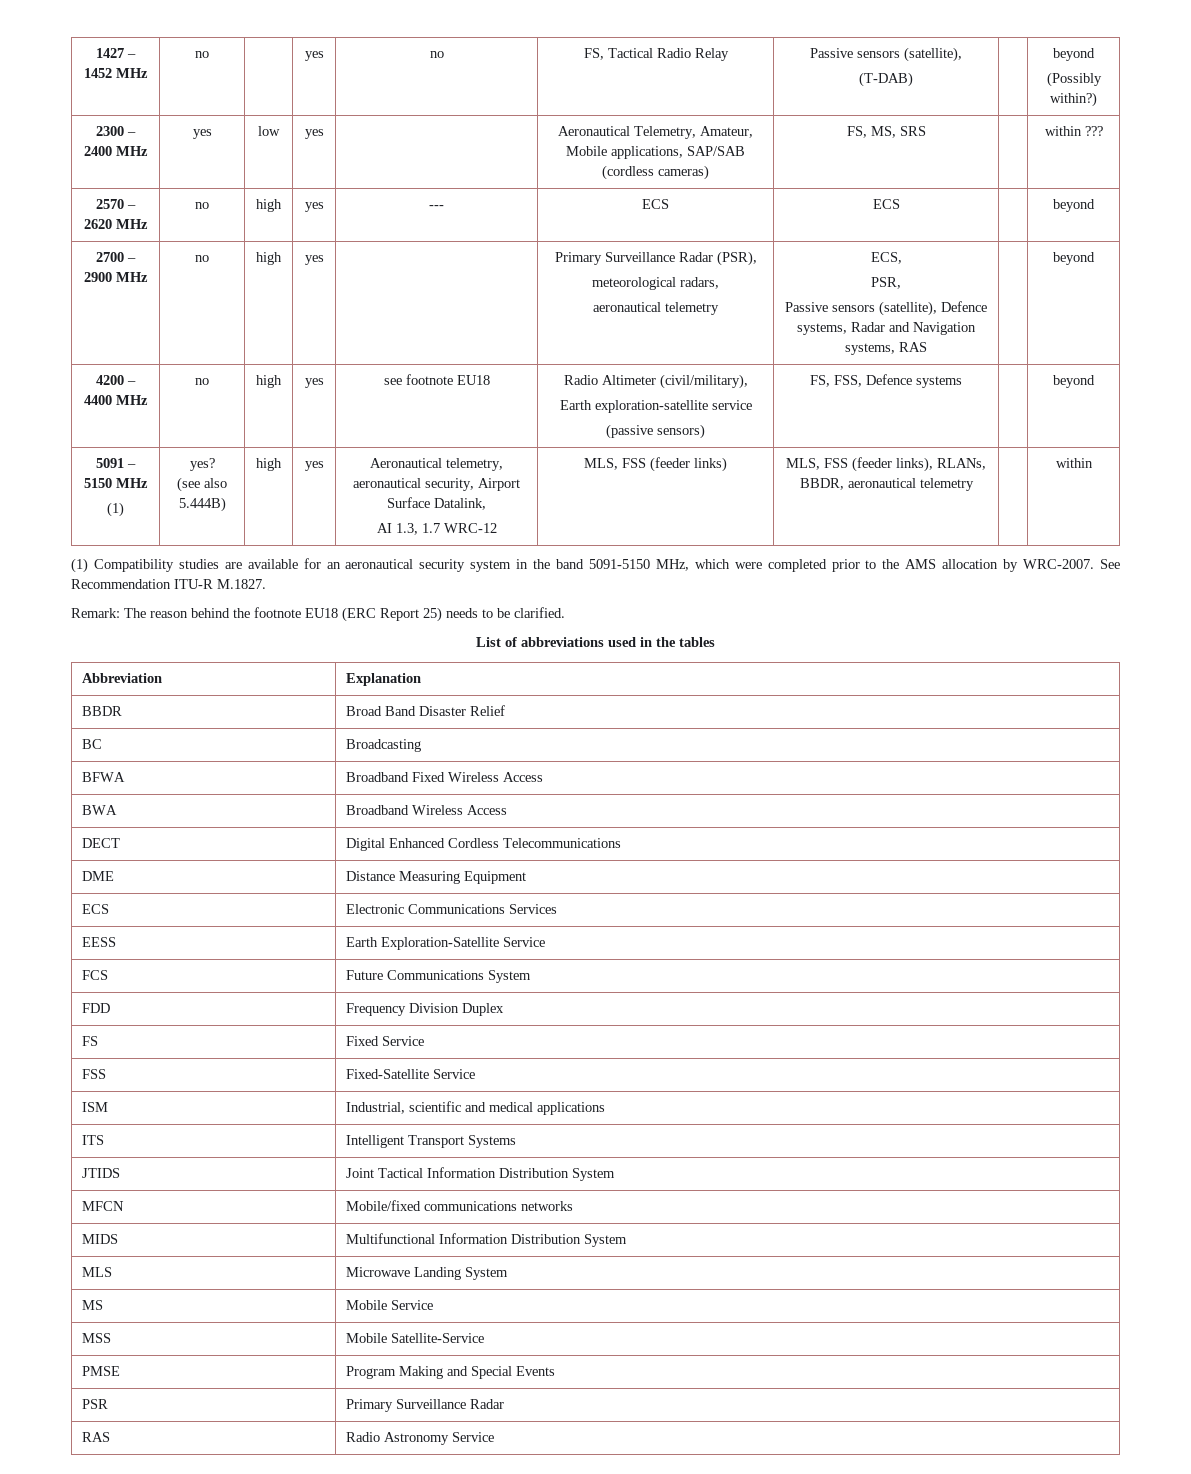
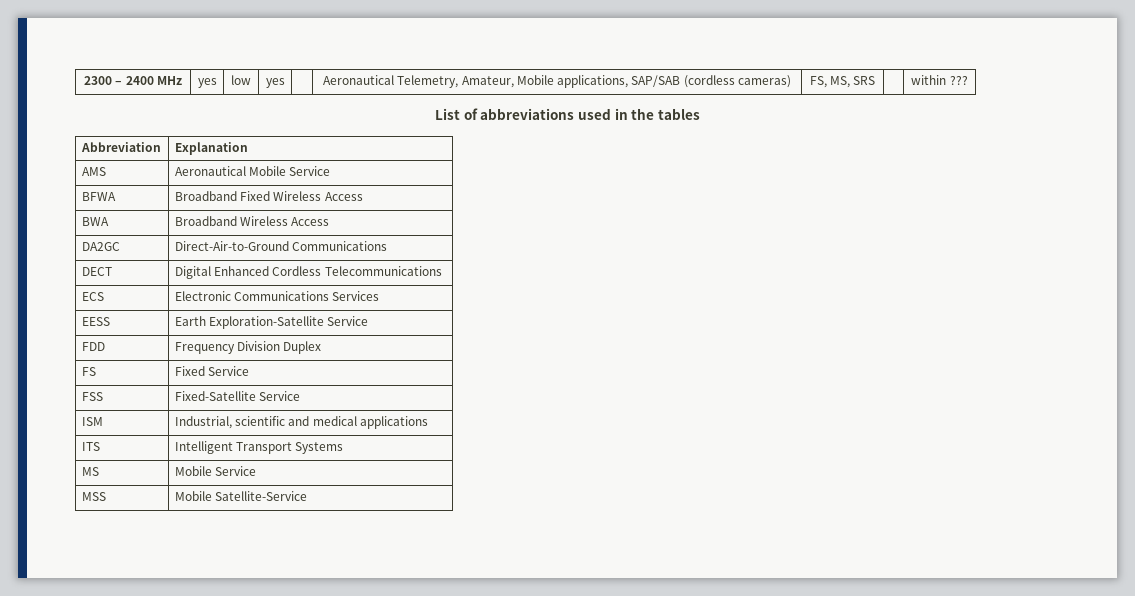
- 1427 – 1452 MHz | no | | yes | no | FS, Tactical Radio Relay | Passive sensors (satellite),
- (T-DAB) | | beyond
- (Possibly within?)
- 2570 – 2620 MHz | no | high | yes | --- | ECS | ECS | | beyond
- 2700 – 2900 MHz | no | high | yes | | Primary Surveillance Radar (PSR),
- meteorological radars,
- aeronautical telemetry | ECS,
- PSR,
- Passive sensors (satellite), Defence systems, Radar and Navigation systems, RAS | | beyond
- 4200 – 4400 MHz | no | high | yes | see footnote EU18 | Radio Altimeter (civil/military),
- Earth exploration-satellite service
- (passive sensors) | FS, FSS, Defence systems | | beyond
- 5091 – 5150 MHz
- (1) | yes?
- (see also 5.444B) | high | yes | Aeronautical telemetry, aeronautical security, Airport Surface Datalink,
- AI 1.3, 1.7 WRC-12 | MLS, FSS (feeder links) | MLS, FSS (feeder links), RLANs, BBDR, aeronautical telemetry | | within
- (1) Compatibility studies are available for an aeronautical security system in the band 5091-5150 MHz, which were completed prior to the AMS allocation by WRC-2007. See Recommendation ITU-R M.1827.
- Remark: The reason behind the footnote EU18 (ERC Report 25) needs to be clarified.
- BBDR | Broad Band Disaster Relief
- BC | Broadcasting
+ AMS | Aeronautical Mobile Service
+ DA2GC | Direct-Air-to-Ground Communications
- DME | Distance Measuring Equipment
- FCS | Future Communications System
- JTIDS | Joint Tactical Information Distribution System
- MFCN | Mobile/fixed communications networks
- MIDS | Multifunctional Information Distribution System
- MLS | Microwave Landing System
- PMSE | Program Making and Special Events
- PSR | Primary Surveillance Radar
- RAS | Radio Astronomy Service

